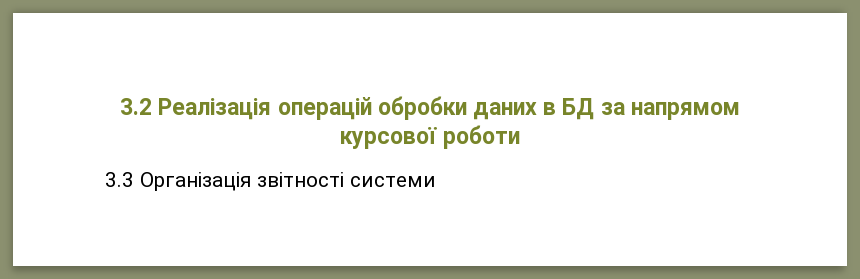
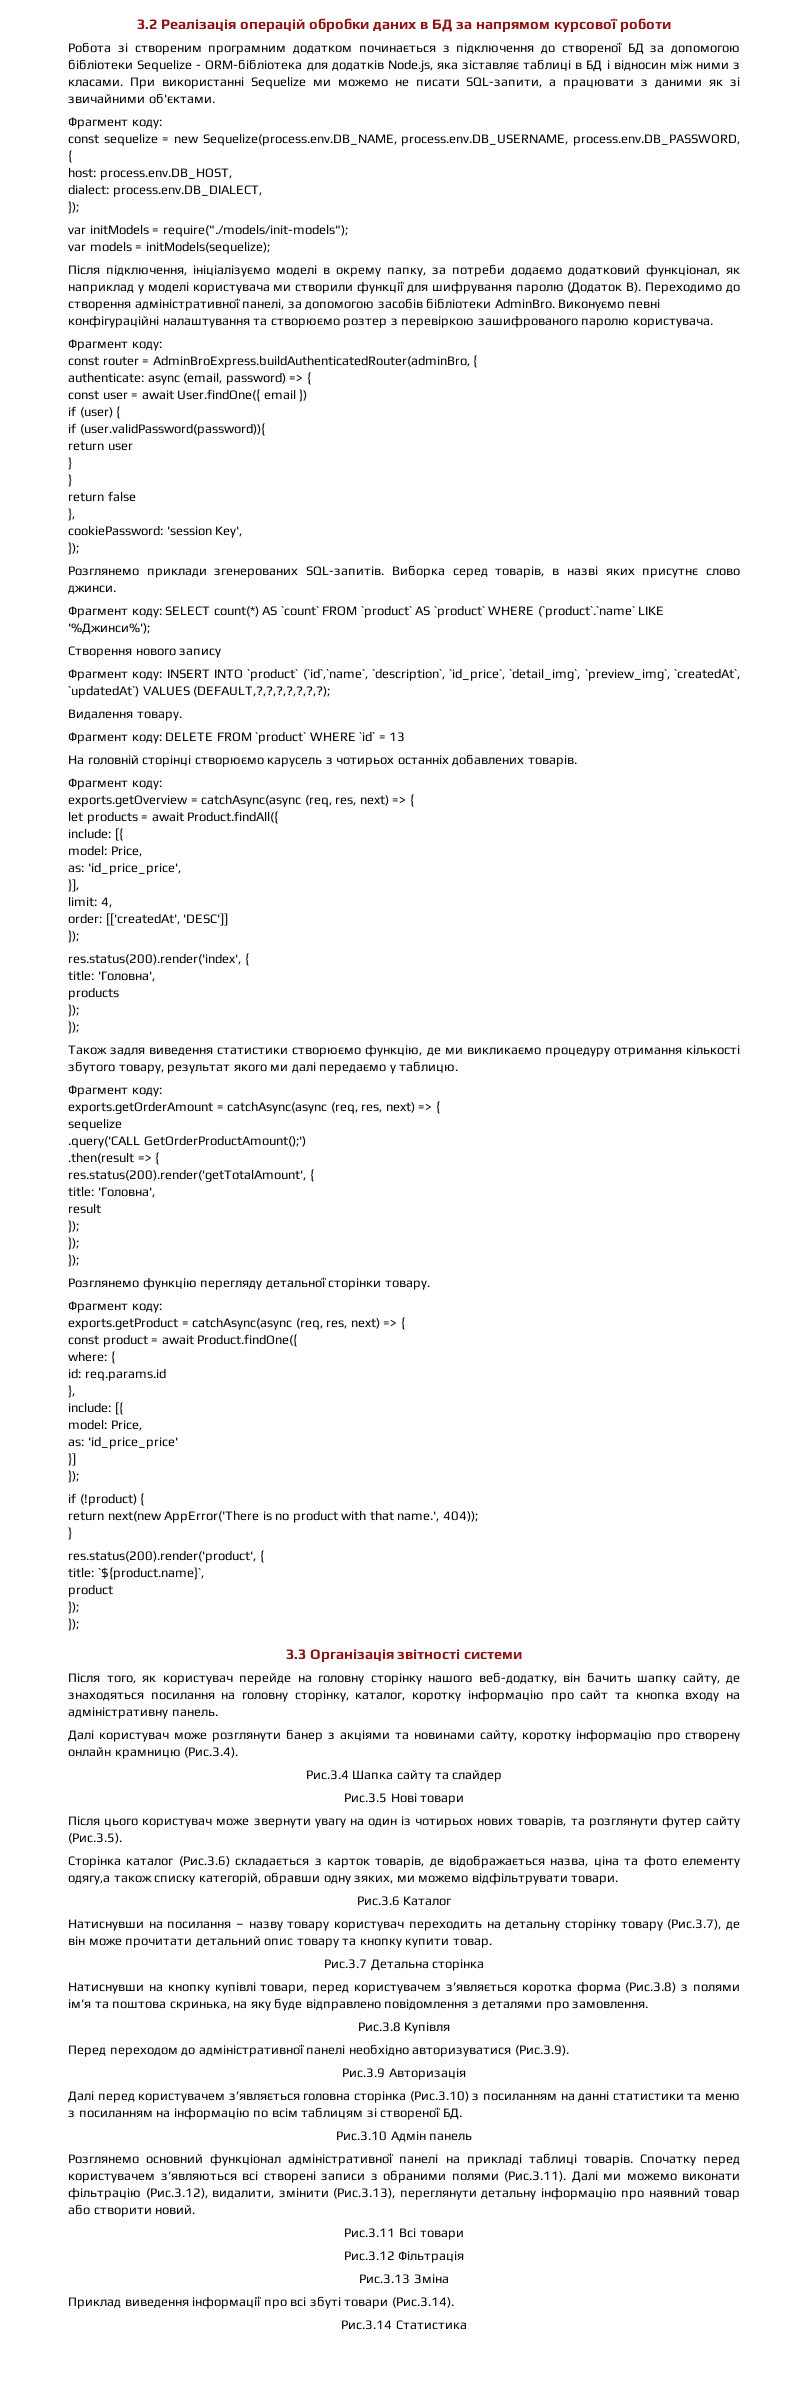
+ Робота зі створеним програмним додатком починається з підключення до створеної БД за допомогою бібліотеки Sequelize - ORM-бібліотека для додатків Node.js, яка зіставляє таблиці в БД і відносин між ними з класами. При використанні Sequelize ми можемо не писати SQL-запити, а працювати з даними як зі звичайними об'єктами.
+ Фрагмент коду:
+ const sequelize = new Sequelize(process.env.DB_NAME, process.env.DB_USERNAME, process.env.DB_PASSWORD, {
+ host: process.env.DB_HOST,
+ dialect: process.env.DB_DIALECT,
+ });
+ var initModels = require("./models/init-models");
+ var models = initModels(sequelize);
+ Після підключення, ініціалізуємо моделі в окрему папку, за потреби додаємо додатковий функціонал, як наприклад у моделі користувача ми створили функції для шифрування паролю (Додаток В). Переходимо до створення адміністративної панелі, за допомогою засобів бібліотеки AdminBro. Виконуємо певні конфігураційні налаштування та створюємо розтер з перевіркою зашифрованого паролю користувача.
+ Фрагмент коду:
+ const router = AdminBroExpress.buildAuthenticatedRouter(adminBro, {
+ authenticate: async (email, password) => {
+ const user = await User.findOne({ email })
+ if (user) {
+ if (user.validPassword(password)){
+ return user
+ }
+ }
+ return false
+ },
+ cookiePassword: 'session Key',
+ });
+ Розглянемо приклади згенерованих SQL-запитів. Виборка серед товарів, в назві яких присутнє слово джинси.
+ Фрагмент коду: SELECT count(*) AS `count` FROM `product` AS `product` WHERE (`product`.`name` LIKE '%Джинси%');
+ Створення нового запису
+ Фрагмент коду: INSERT INTO `product` (`id`,`name`, `description`, `id_price`, `detail_img`, `preview_img`, `createdAt`, `updatedAt`) VALUES (DEFAULT,?,?,?,?,?,?,?);
+ Видалення товару.
+ Фрагмент коду: DELETE FROM `product` WHERE `id` = 13
+ На головній сторінці створюємо карусель з чотирьох останніх добавлених товарів.
+ Фрагмент коду:
+ exports.getOverview = catchAsync(async (req, res, next) => {
+ let products = await Product.findAll({
+ include: [{
+ model: Price,
+ as: 'id_price_price',
+ }],
+ limit: 4,
+ order: [['createdAt', 'DESC']]
+ });
+ res.status(200).render('index', {
+ title: 'Головна',
+ products
+ });
+ });
+ Також задля виведення статистики створюємо функцію, де ми викликаємо процедуру отримання кількості збутого товару, результат якого ми далі передаємо у таблицю.
+ Фрагмент коду:
+ exports.getOrderAmount = catchAsync(async (req, res, next) => {
+ sequelize
+ .query('CALL GetOrderProductAmount();')
+ .then(result => {
+ res.status(200).render('getTotalAmount', {
+ title: 'Головна',
+ result
+ });
+ });
+ });
+ Розглянемо функцію перегляду детальної сторінки товару.
+ Фрагмент коду:
+ exports.getProduct = catchAsync(async (req, res, next) => {
+ const product = await Product.findOne({
+ where: {
+ id: req.params.id
+ },
+ include: [{
+ model: Price,
+ as: 'id_price_price'
+ }]
+ });
+ if (!product) {
+ return next(new AppError('There is no product with that name.', 404));
+ }
+ res.status(200).render('product', {
+ title: `${product.name}`,
+ product
+ });
+ });
  3.3 Організація звітності системи
+ Після того, як користувач перейде на головну сторінку нашого веб-додатку, він бачить шапку сайту, де знаходяться посилання на головну сторінку, каталог, коротку інформацію про сайт та кнопка входу на адміністративну панель.
+ Далі користувач може розглянути банер з акціями та новинами сайту, коротку інформацію про створену онлайн крамницю (Рис.3.4).
+ Рис.3.4 Шапка сайту та слайдер
+ Рис.3.5 Нові товари
+ Після цього користувач може звернути увагу на один із чотирьох нових товарів, та розглянути футер сайту (Рис.3.5).
+ Сторінка каталог (Рис.3.6) складається з карток товарів, де відображається назва, ціна та фото елементу одягу,а також списку категорій, обравши одну зяких, ми можемо відфільтрувати товари.
+ Рис.3.6 Каталог
+ Натиснувши на посилання – назву товару користувач переходить на детальну сторінку товару (Рис.3.7), де він може прочитати детальний опис товару та кнопку купити товар.
+ Рис.3.7 Детальна сторінка
+ Натиснувши на кнопку купівлі товари, перед користувачем з’являється коротка форма (Рис.3.8) з полями ім’я та поштова скринька, на яку буде відправлено повідомлення з деталями про замовлення.
+ Рис.3.8 Купівля
+ Перед переходом до адміністративної панелі необхідно авторизуватися (Рис.3.9).
+ Рис.3.9 Авторизація
+ Далі перед користувачем з’являється головна сторінка (Рис.3.10) з посиланням на данні статистики та меню з посиланням на інформацію по всім таблицям зі створеної БД.
+ Рис.3.10 Адмін панель
+ Розглянемо основний функціонал адміністративної панелі на прикладі таблиці товарів. Спочатку перед користувачем з’являються всі створені записи з обраними полями (Рис.3.11). Далі ми можемо виконати фільтрацію (Рис.3.12), видалити, змінити (Рис.3.13), переглянути детальну інформацію про наявний товар або створити новий.
+ Рис.3.11 Всі товари
+ Рис.3.12 Фільтрація
+ Рис.3.13 Зміна
+ Приклад виведення інформації про всі збуті товари (Рис.3.14).
+ Рис.3.14 Статистика

